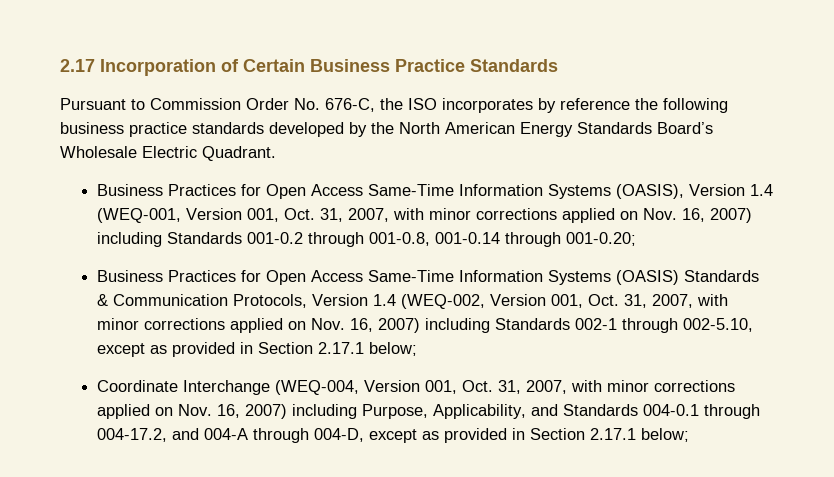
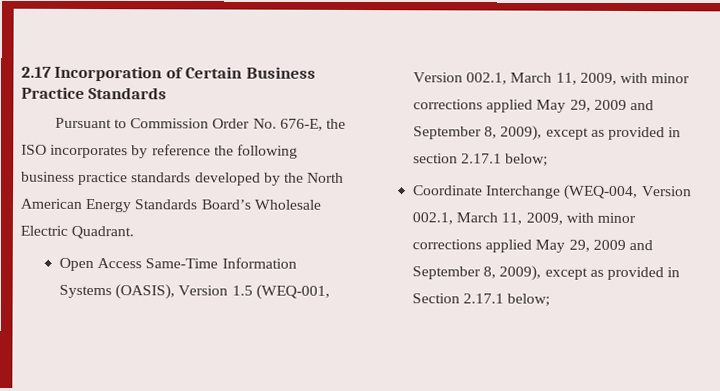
- Pursuant to Commission Order No. 676-C, the ISO incorporates by reference the following business practice standards developed by the North American Energy Standards Board’s Wholesale Electric Quadrant.
+ Pursuant to Commission Order No. 676-E, the ISO incorporates by reference the following business practice standards developed by the North American Energy Standards Board’s Wholesale Electric Quadrant.
- Business Practices for Open Access Same-Time Information Systems (OASIS), Version 1.4 (WEQ-001, Version 001, Oct. 31, 2007, with minor corrections applied on Nov. 16, 2007) including Standards 001-0.2 through 001-0.8, 001-0.14 through 001-0.20;
- Business Practices for Open Access Same-Time Information Systems (OASIS) Standards & Communication Protocols, Version 1.4 (WEQ-002, Version 001, Oct. 31, 2007, with minor corrections applied on Nov. 16, 2007) including Standards 002-1 through 002-5.10, except as provided in Section 2.17.1 below;
- Coordinate Interchange (WEQ-004, Version 001, Oct. 31, 2007, with minor corrections applied on Nov. 16, 2007) including Purpose, Applicability, and Standards 004-0.1 through 004-17.2, and 004-A through 004-D, except as provided in Section 2.17.1 below;
+ Open Access Same-Time Information Systems (OASIS), Version 1.5 (WEQ-001, Version 002.1, March 11, 2009, with minor corrections applied May 29, 2009 and September 8, 2009), except as provided in section 2.17.1 below;
+ Coordinate Interchange (WEQ-004, Version 002.1, March 11, 2009, with minor corrections applied May 29, 2009 and September 8, 2009), except as provided in Section 2.17.1 below;

